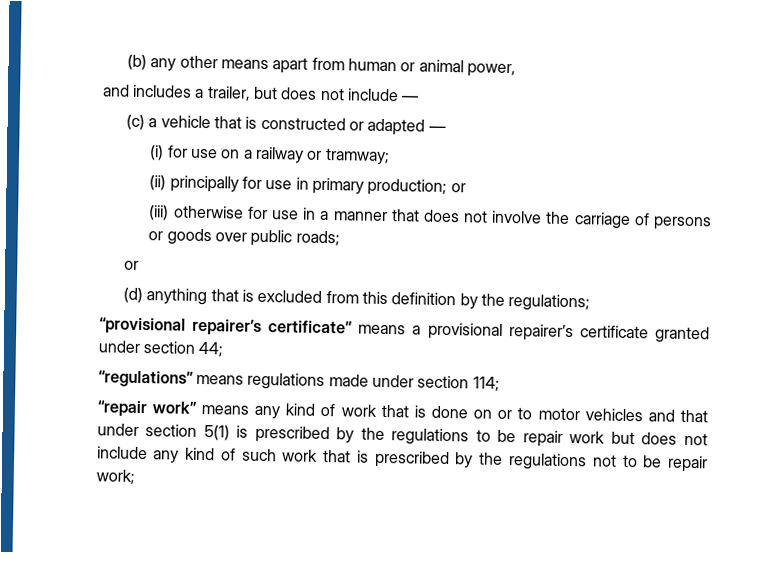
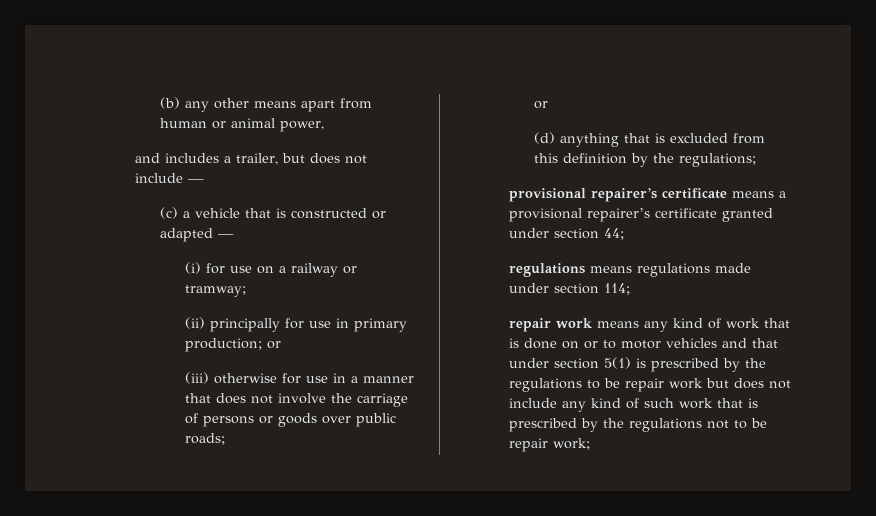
- “provisional repairer’s certificate” means a provisional repairer’s certificate granted under section 44;
+ provisional repairer’s certificate means a provisional repairer’s certificate granted under section 44;
- “regulations” means regulations made under section 114;
+ regulations means regulations made under section 114;
- “repair work” means any kind of work that is done on or to motor vehicles and that under section 5(1) is prescribed by the regulations to be repair work but does not include any kind of such work that is prescribed by the regulations not to be repair work;
+ repair work means any kind of work that is done on or to motor vehicles and that under section 5(1) is prescribed by the regulations to be repair work but does not include any kind of such work that is prescribed by the regulations not to be repair work;

